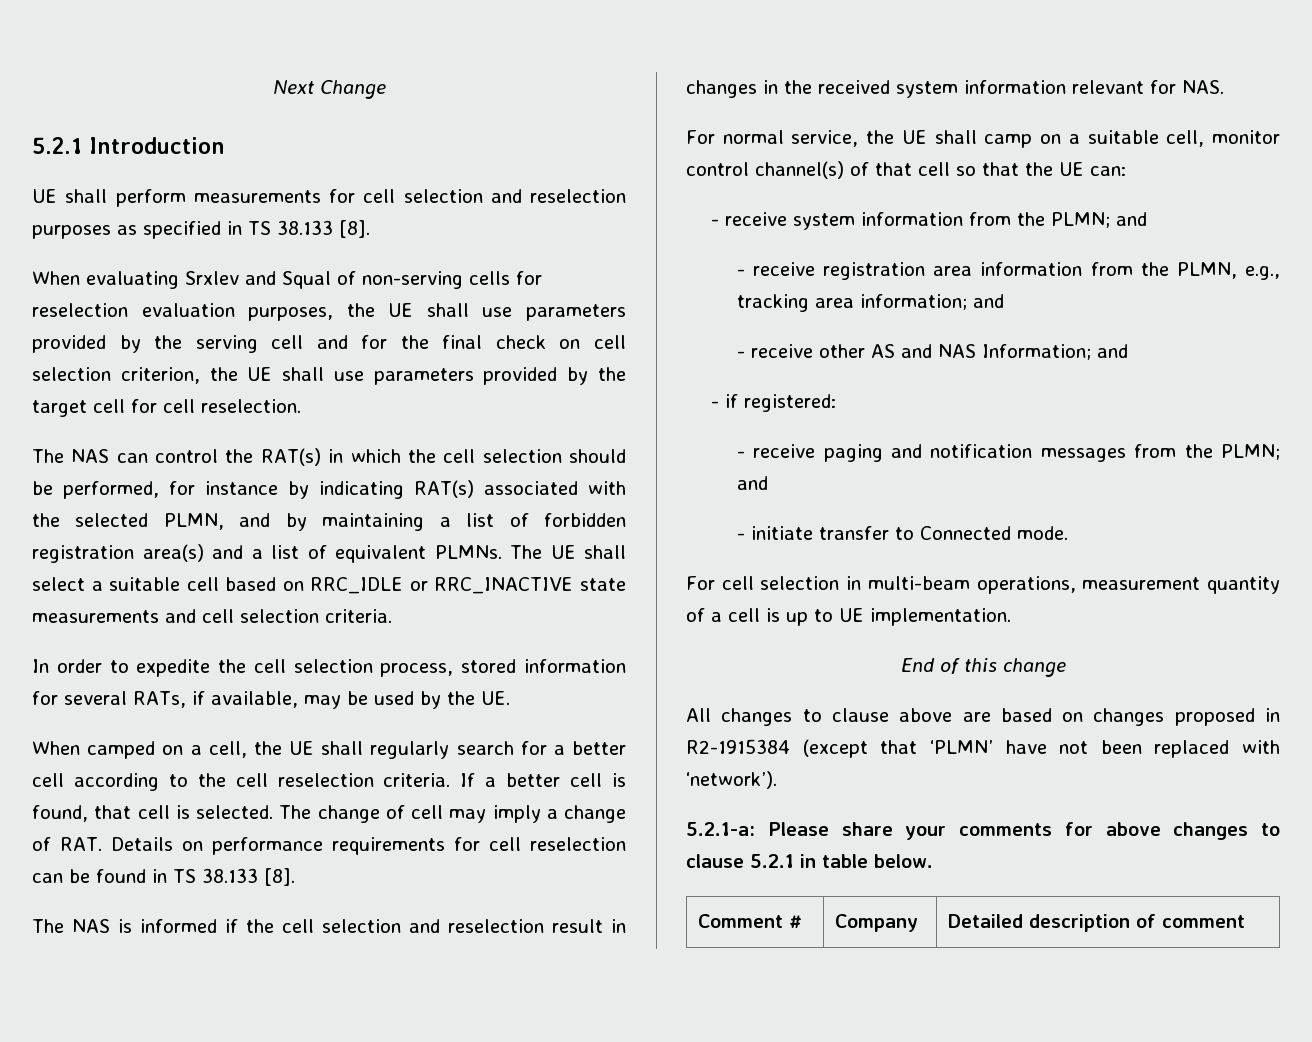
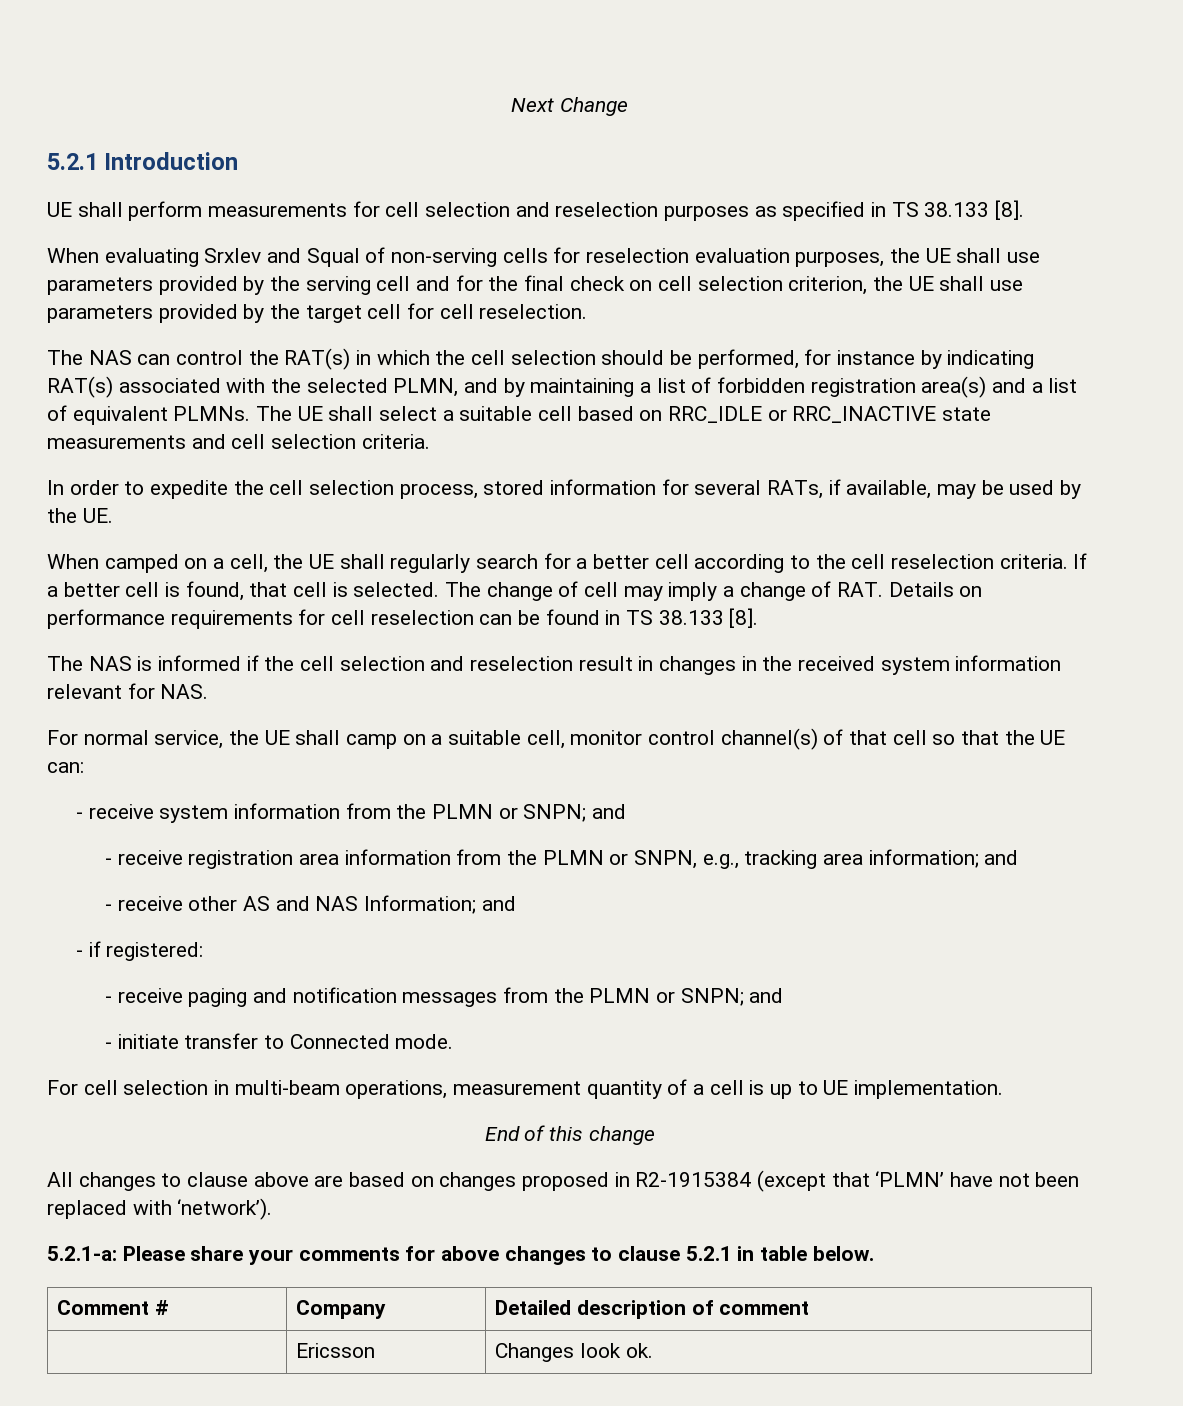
- - receive system information from the PLMN; and
+ - receive system information from the PLMN or SNPN; and
- - receive registration area information from the PLMN, e.g., tracking area information; and
+ - receive registration area information from the PLMN or SNPN, e.g., tracking area information; and
- - receive paging and notification messages from the PLMN; and
+ - receive paging and notification messages from the PLMN or SNPN; and
+ | Ericsson | Changes look ok.

